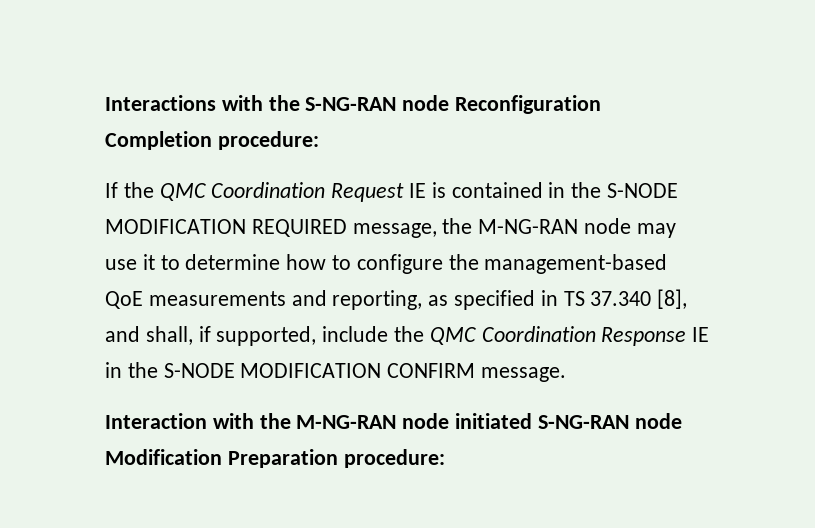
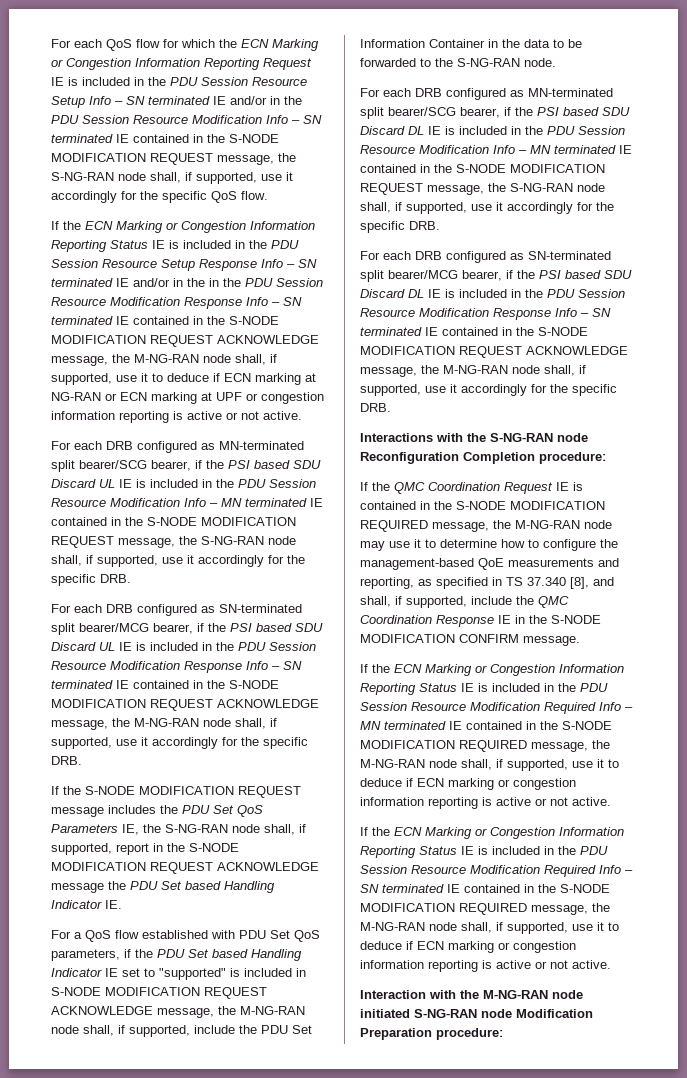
+ For each QoS flow for which the ECN Marking or Congestion Information Reporting Request IE is included in the PDU Session Resource Setup Info – SN terminated IE and/or in the PDU Session Resource Modification Info – SN terminated IE contained in the S-NODE MODIFICATION REQUEST message, the S-NG-RAN node shall, if supported, use it accordingly for the specific QoS flow.
+ If the ECN Marking or Congestion Information Reporting Status IE is included in the PDU Session Resource Setup Response Info – SN terminated IE and/or in the in the PDU Session Resource Modification Response Info – SN terminated IE contained in the S-NODE MODIFICATION REQUEST ACKNOWLEDGE message, the M-NG-RAN node shall, if supported, use it to deduce if ECN marking at NG-RAN or ECN marking at UPF or congestion information reporting is active or not active.
+ For each DRB configured as MN-terminated split bearer/SCG bearer, if the PSI based SDU Discard UL IE is included in the PDU Session Resource Modification Info – MN terminated IE contained in the S-NODE MODIFICATION REQUEST message, the S-NG-RAN node shall, if supported, use it accordingly for the specific DRB.
+ For each DRB configured as SN-terminated split bearer/MCG bearer, if the PSI based SDU Discard UL IE is included in the PDU Session Resource Modification Response Info – SN terminated IE contained in the S-NODE MODIFICATION REQUEST ACKNOWLEDGE message, the M-NG-RAN node shall, if supported, use it accordingly for the specific DRB.
+ If the S-NODE MODIFICATION REQUEST message includes the PDU Set QoS Parameters IE, the S-NG-RAN node shall, if supported, report in the S-NODE MODIFICATION REQUEST ACKNOWLEDGE message the PDU Set based Handling Indicator IE.
+ For a QoS flow established with PDU Set QoS parameters, if the PDU Set based Handling Indicator IE set to "supported" is included in S-NODE MODIFICATION REQUEST ACKNOWLEDGE message, the M-NG-RAN node shall, if supported, include the PDU Set Information Container in the data to be forwarded to the S-NG-RAN node.
+ For each DRB configured as MN-terminated split bearer/SCG bearer, if the PSI based SDU Discard DL IE is included in the PDU Session Resource Modification Info – MN terminated IE contained in the S-NODE MODIFICATION REQUEST message, the S-NG-RAN node shall, if supported, use it accordingly for the specific DRB.
+ For each DRB configured as SN-terminated split bearer/MCG bearer, if the PSI based SDU Discard DL IE is included in the PDU Session Resource Modification Response Info – SN terminated IE contained in the S-NODE MODIFICATION REQUEST ACKNOWLEDGE message, the M-NG-RAN node shall, if supported, use it accordingly for the specific DRB.
+ If the ECN Marking or Congestion Information Reporting Status IE is included in the PDU Session Resource Modification Required Info – MN terminated IE contained in the S-NODE MODIFICATION REQUIRED message, the M-NG-RAN node shall, if supported, use it to deduce if ECN marking or congestion information reporting is active or not active.
+ If the ECN Marking or Congestion Information Reporting Status IE is included in the PDU Session Resource Modification Required Info – SN terminated IE contained in the S-NODE MODIFICATION REQUIRED message, the M-NG-RAN node shall, if supported, use it to deduce if ECN marking or congestion information reporting is active or not active.

